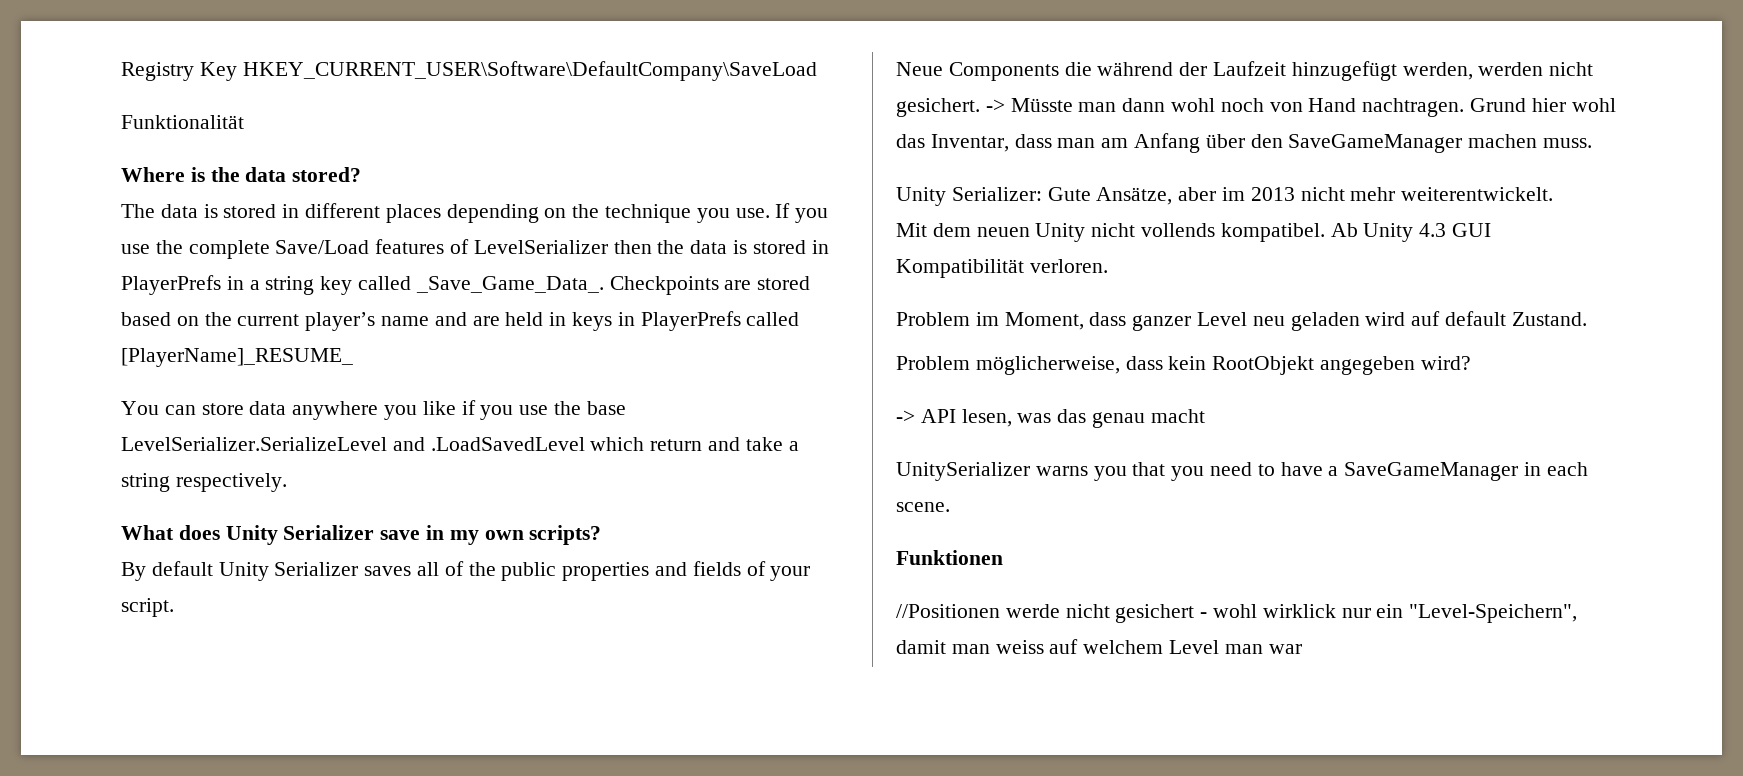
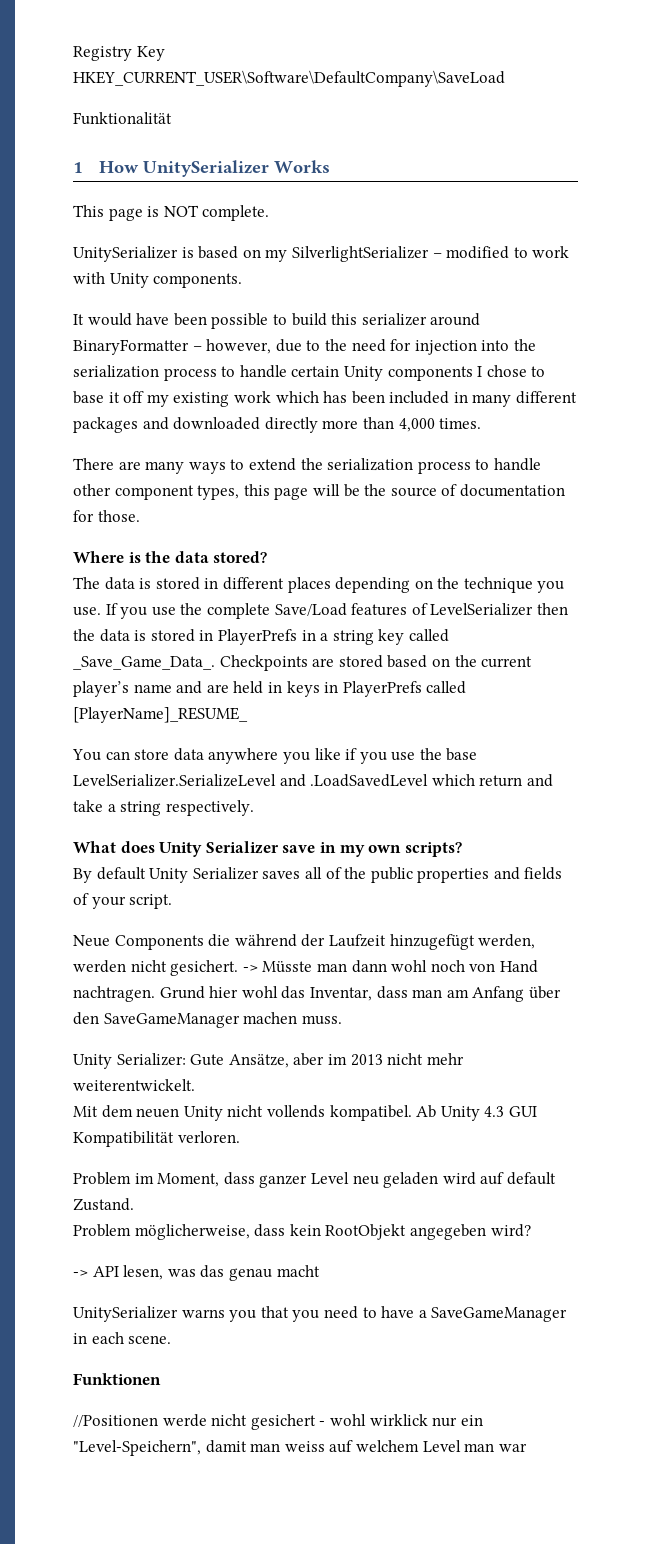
+ 1 How UnitySerializer Works
+ This page is NOT complete.
+ UnitySerializer is based on my SilverlightSerializer – modified to work with Unity components.
+ It would have been possible to build this serializer around BinaryFormatter – however, due to the need for injection into the serialization process to handle certain Unity components I chose to base it off my existing work which has been included in many different packages and downloaded directly more than 4,000 times.
+ There are many ways to extend the serialization process to handle other component types, this page will be the source of documentation for those.

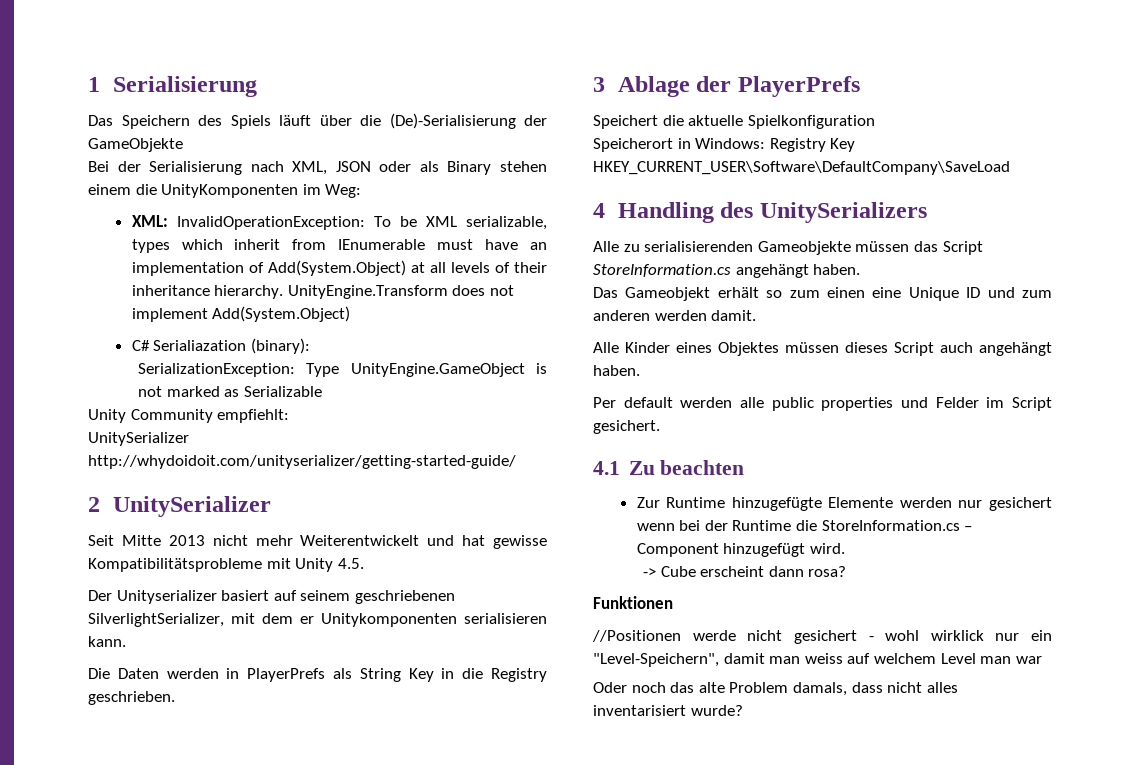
- Registry Key HKEY_CURRENT_USER\Software\DefaultCompany\SaveLoad
- Funktionalität
- 1 How UnitySerializer Works
- This page is NOT complete.
- UnitySerializer is based on my SilverlightSerializer – modified to work with Unity components.
- It would have been possible to build this serializer around BinaryFormatter – however, due to the need for injection into the serialization process to handle certain Unity components I chose to base it off my existing work which has been included in many different packages and downloaded directly more than 4,000 times.
- There are many ways to extend the serialization process to handle other component types, this page will be the source of documentation for those.
- Where is the data stored?
- The data is stored in different places depending on the technique you use. If you use the complete Save/Load features of LevelSerializer then the data is stored in PlayerPrefs in a string key called _Save_Game_Data_. Checkpoints are stored based on the current player’s name and are held in keys in PlayerPrefs called [PlayerName]_RESUME_
- You can store data anywhere you like if you use the base LevelSerializer.SerializeLevel and .LoadSavedLevel which return and take a string respectively.
- What does Unity Serializer save in my own scripts?
- By default Unity Serializer saves all of the public properties and fields of your script.
- Neue Components die während der Laufzeit hinzugefügt werden, werden nicht gesichert. -> Müsste man dann wohl noch von Hand nachtragen. Grund hier wohl das Inventar, dass man am Anfang über den SaveGameManager machen muss.
- Unity Serializer: Gute Ansätze, aber im 2013 nicht mehr weiterentwickelt.
- Mit dem neuen Unity nicht vollends kompatibel. Ab Unity 4.3 GUI Kompatibilität verloren.
- Problem im Moment, dass ganzer Level neu geladen wird auf default Zustand.
- Problem möglicherweise, dass kein RootObjekt angegeben wird?
- -> API lesen, was das genau macht
- UnitySerializer warns you that you need to have a SaveGameManager in each scene.
+ 1 Serialisierung
+ Das Speichern des Spiels läuft über die (De)-Serialisierung der GameObjekte
+ Bei der Serialisierung nach XML, JSON oder als Binary stehen einem die UnityKomponenten im Weg:
+ XML: InvalidOperationException: To be XML serializable, types which inherit from IEnumerable must have an implementation of Add(System.Object) at all levels of their inheritance hierarchy. UnityEngine.Transform does not implement Add(System.Object)
+ C# Serialiazation (binary):
+ SerializationException: Type UnityEngine.GameObject is not marked as Serializable
+ Unity Community empfiehlt:
+ UnitySerializer http://whydoidoit.com/unityserializer/getting-started-guide/
+ 2 UnitySerializer
+ Seit Mitte 2013 nicht mehr Weiterentwickelt und hat gewisse Kompatibilitätsprobleme mit Unity 4.5.
+ Der Unityserializer basiert auf seinem geschriebenen SilverlightSerializer, mit dem er Unitykomponenten serialisieren kann.
+ Die Daten werden in PlayerPrefs als String Key in die Registry geschrieben.
+ 3 Ablage der PlayerPrefs
+ Speichert die aktuelle Spielkonfiguration
+ Speicherort in Windows: Registry Key HKEY_CURRENT_USER\Software\DefaultCompany\SaveLoad
+ 4 Handling des UnitySerializers
+ Alle zu serialisierenden Gameobjekte müssen das Script StoreInformation.cs angehängt haben.
+ Das Gameobjekt erhält so zum einen eine Unique ID und zum anderen werden damit.
+ Alle Kinder eines Objektes müssen dieses Script auch angehängt haben.
+ Per default werden alle public properties und Felder im Script gesichert.
+ 4.1 Zu beachten
+ Zur Runtime hinzugefügte Elemente werden nur gesichert wenn bei der Runtime die StoreInformation.cs – Component hinzugefügt wird.
+ -> Cube erscheint dann rosa?
+ Oder noch das alte Problem damals, dass nicht alles inventarisiert wurde?

